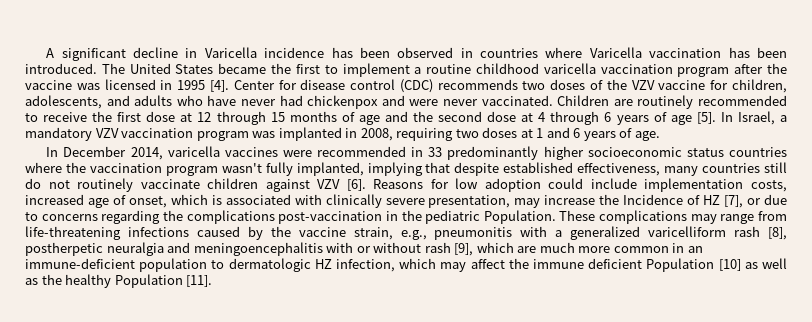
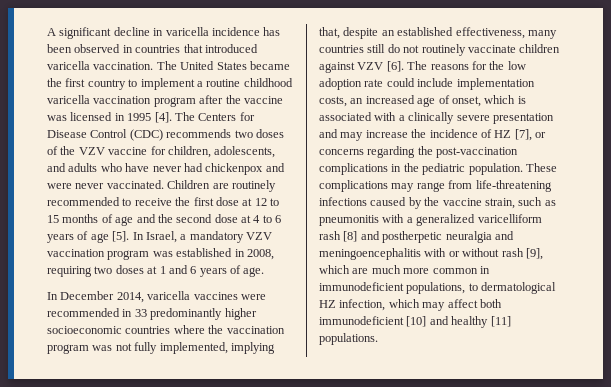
- A significant decline in Varicella incidence has been observed in countries where Varicella vaccination has been introduced.
+ A significant decline in varicella incidence has been observed in countries that introduced varicella vaccination.
- The United States became the first to implement a routine childhood varicella vaccination program after the vaccine was licensed in 1995 [4].
+ The United States became the first country to implement a routine childhood varicella vaccination program after the vaccine was licensed in 1995 [4].
- Center for disease control (CDC) recommends two doses of the VZV vaccine for children, adolescents, and adults who have never had chickenpox and were never vaccinated.
+ The Centers for Disease Control (CDC) recommends two doses of the VZV vaccine for children, adolescents, and adults who have never had chickenpox and were never vaccinated.
- Children are routinely recommended to receive the first dose at 12 through 15 months of age and the second dose at 4 through 6 years of age [5].
+ Children are routinely recommended to receive the first dose at 12 to 15 months of age and the second dose at 4 to 6 years of age [5].
- In Israel, a mandatory VZV vaccination program was implanted in 2008, requiring two doses at 1 and 6 years of age.
+ In Israel, a mandatory VZV vaccination program was established in 2008, requiring two doses at 1 and 6 years of age.
- In December 2014, varicella vaccines were recommended in 33 predominantly higher socioeconomic status countries where the vaccination program wasn't fully implanted, implying that despite established effectiveness, many countries still do not routinely vaccinate children against VZV [6].
+ In December 2014, varicella vaccines were recommended in 33 predominantly higher socioeconomic countries where the vaccination program was not fully implemented, implying that, despite an established effectiveness, many countries still do not routinely vaccinate children against VZV [6].
- Reasons for low adoption could include implementation costs, increased age of onset, which is associated with clinically severe presentation, may increase the Incidence of HZ [7], or due to concerns regarding the complications post-vaccination in the pediatric Population.
+ The reasons for the low adoption rate could include implementation costs, an increased age of onset, which is associated with a clinically severe presentation and may increase the incidence of HZ [7], or concerns regarding the post-vaccination complications in the pediatric population.
- These complications may range from life-threatening infections caused by the vaccine strain, e.g., pneumonitis with a generalized varicelliform rash [8], postherpetic neuralgia and meningoencephalitis with or without rash [9], which are much more common in an immune-deficient population to dermatologic HZ infection, which may affect the immune deficient Population [10] as well as the healthy Population [11].
+ These complications may range from life-threatening infections caused by the vaccine strain, such as pneumonitis with a generalized varicelliform rash [8] and postherpetic neuralgia and meningoencephalitis with or without rash [9], which are much more common in immunodeficient populations, to dermatological HZ infection, which may affect both immunodeficient [10] and healthy [11] populations.

